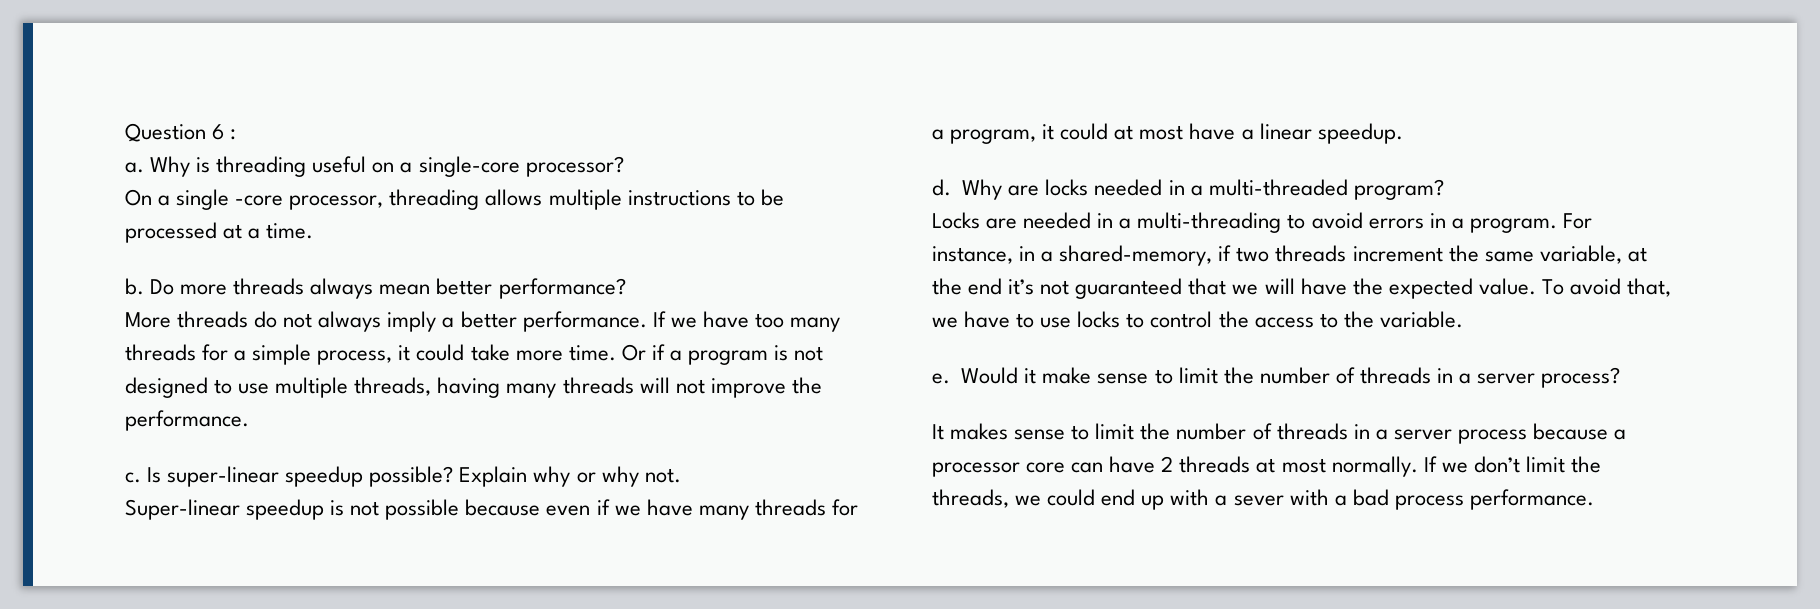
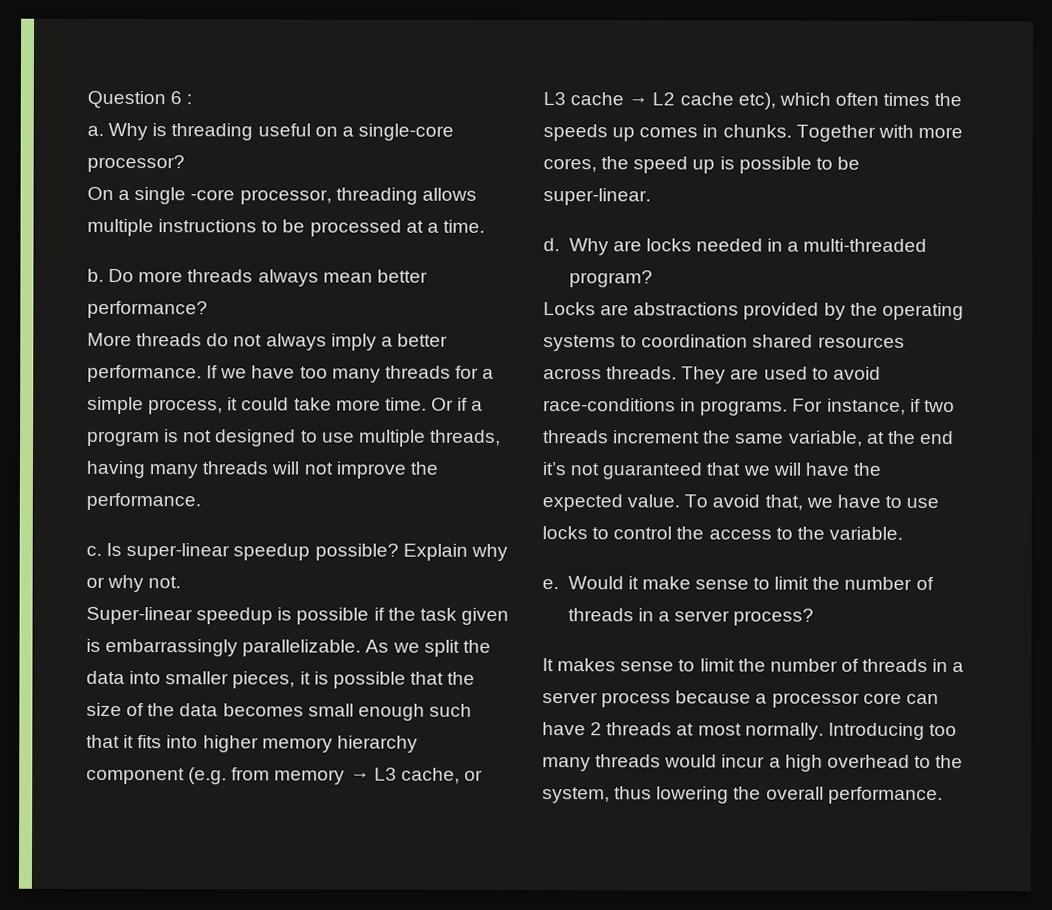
- Super-linear speedup is not possible because even if we have many threads for a program, it could at most have a linear speedup.
+ Super-linear speedup is possible if the task given is embarrassingly parallelizable. As we split the data into smaller pieces, it is possible that the size of the data becomes small enough such that it fits into higher memory hierarchy component (e.g. from memory → L3 cache, or L3 cache → L2 cache etc), which often times the speeds up comes in chunks. Together with more cores, the speed up is possible to be super-linear.
- Locks are needed in a multi-threading to avoid errors in a program. For instance, in a shared-memory, if two threads increment the same variable, at the end it’s not guaranteed that we will have the expected value.
+ Locks are abstractions provided by the operating systems to coordination shared resources across threads. They are used to avoid race-conditions in programs. For instance, if two threads increment the same variable, at the end it’s not guaranteed that we will have the expected value.
- If we don’t limit the threads, we could end up with a sever with a bad process performance.
+ Introducing too many threads would incur a high overhead to the system, thus lowering the overall performance.

